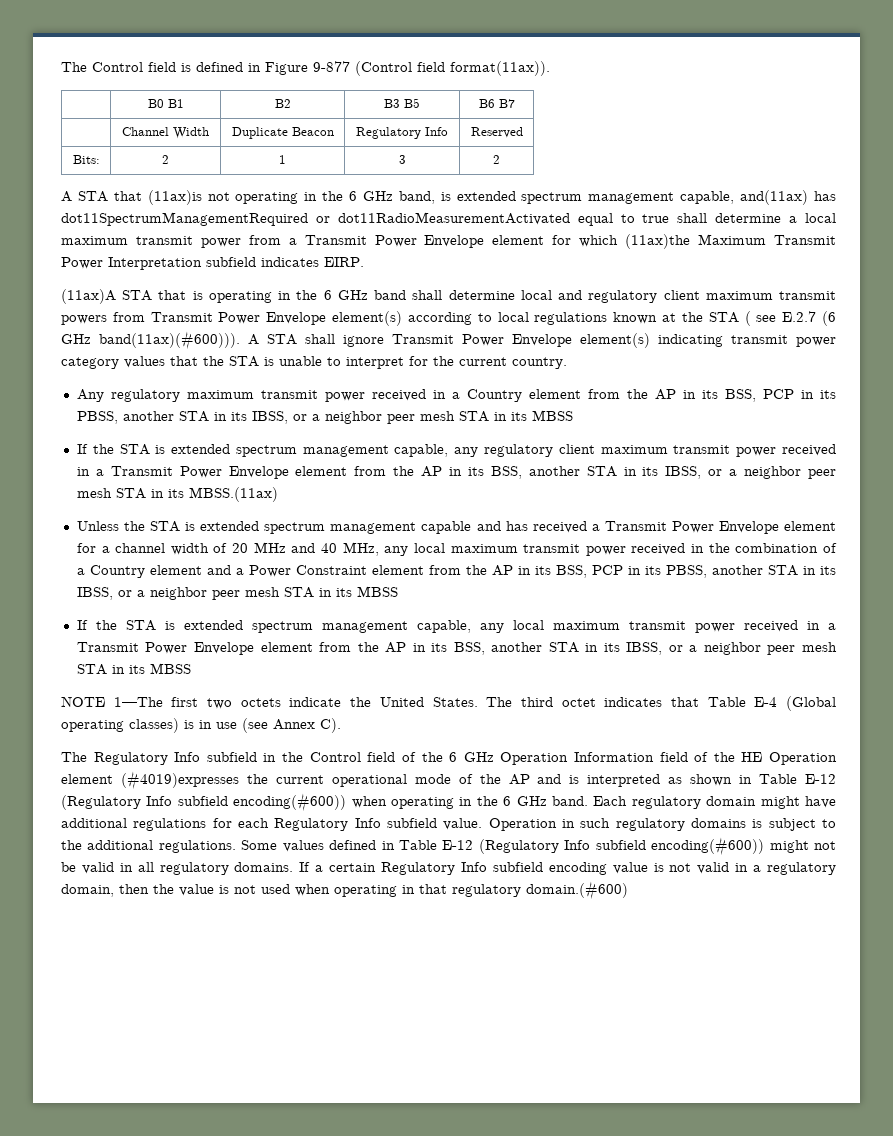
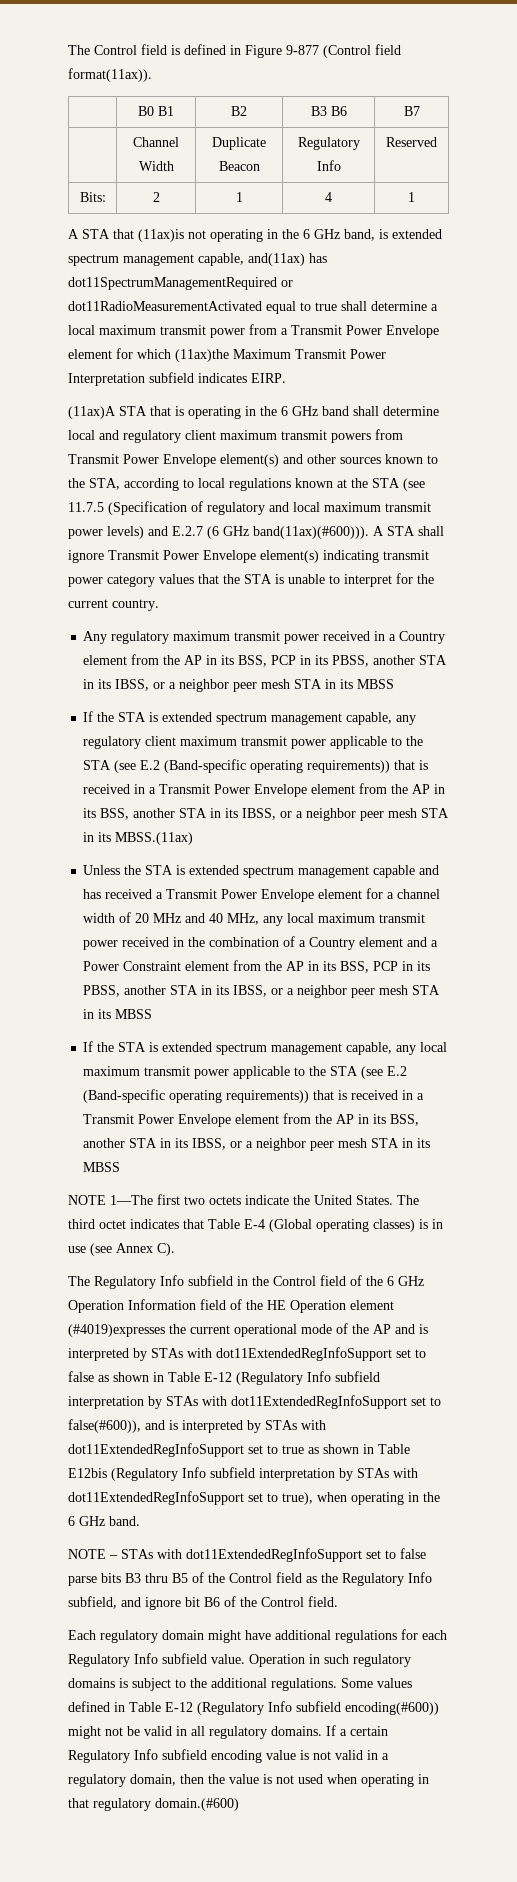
- | B0 B1 | B2 | B3 B5 | B6 B7
+ | B0 B1 | B2 | B3 B6 | B7
- Bits: | 2 | 1 | 3 | 2
+ Bits: | 2 | 1 | 4 | 1
- (11ax)A STA that is operating in the 6 GHz band shall determine local and regulatory client maximum transmit powers from Transmit Power Envelope element(s) according to local regulations known at the STA ( see E.2.7 (6 GHz band(11ax)(#600))).
+ (11ax)A STA that is operating in the 6 GHz band shall determine local and regulatory client maximum transmit powers from Transmit Power Envelope element(s) and other sources known to the STA, according to local regulations known at the STA (see 11.7.5 (Specification of regulatory and local maximum transmit power levels) and E.2.7 (6 GHz band(11ax)(#600))).
- If the STA is extended spectrum management capable, any regulatory client maximum transmit power received in a Transmit Power Envelope element from the AP in its BSS, another STA in its IBSS, or a neighbor peer mesh STA in its MBSS.(11ax)
+ If the STA is extended spectrum management capable, any regulatory client maximum transmit power applicable to the STA (see E.2 (Band-specific operating requirements)) that is received in a Transmit Power Envelope element from the AP in its BSS, another STA in its IBSS, or a neighbor peer mesh STA in its MBSS.(11ax)
- If the STA is extended spectrum management capable, any local maximum transmit power received in a Transmit Power Envelope element from the AP in its BSS, another STA in its IBSS, or a neighbor peer mesh STA in its MBSS
+ If the STA is extended spectrum management capable, any local maximum transmit power applicable to the STA (see E.2 (Band-specific operating requirements)) that is received in a Transmit Power Envelope element from the AP in its BSS, another STA in its IBSS, or a neighbor peer mesh STA in its MBSS
- The Regulatory Info subfield in the Control field of the 6 GHz Operation Information field of the HE Operation element (#4019)expresses the current operational mode of the AP and is interpreted as shown in Table E-12 (Regulatory Info subfield encoding(#600)) when operating in the 6 GHz band. Each regulatory domain might have additional regulations for each Regulatory Info subfield value.
+ The Regulatory Info subfield in the Control field of the 6 GHz Operation Information field of the HE Operation element (#4019)expresses the current operational mode of the AP and is interpreted by STAs with dot11ExtendedRegInfoSupport set to false as shown in Table E-12 (Regulatory Info subfield interpretation by STAs with dot11ExtendedRegInfoSupport set to false(#600)), and is interpreted by STAs with dot11ExtendedRegInfoSupport set to true as shown in Table E12bis (Regulatory Info subfield interpretation by STAs with dot11ExtendedRegInfoSupport set to true), when operating in the 6 GHz band.
+ NOTE – STAs with dot11ExtendedRegInfoSupport set to false parse bits B3 thru B5 of the Control field as the Regulatory Info subfield, and ignore bit B6 of the Control field.
+ Each regulatory domain might have additional regulations for each Regulatory Info subfield value.

